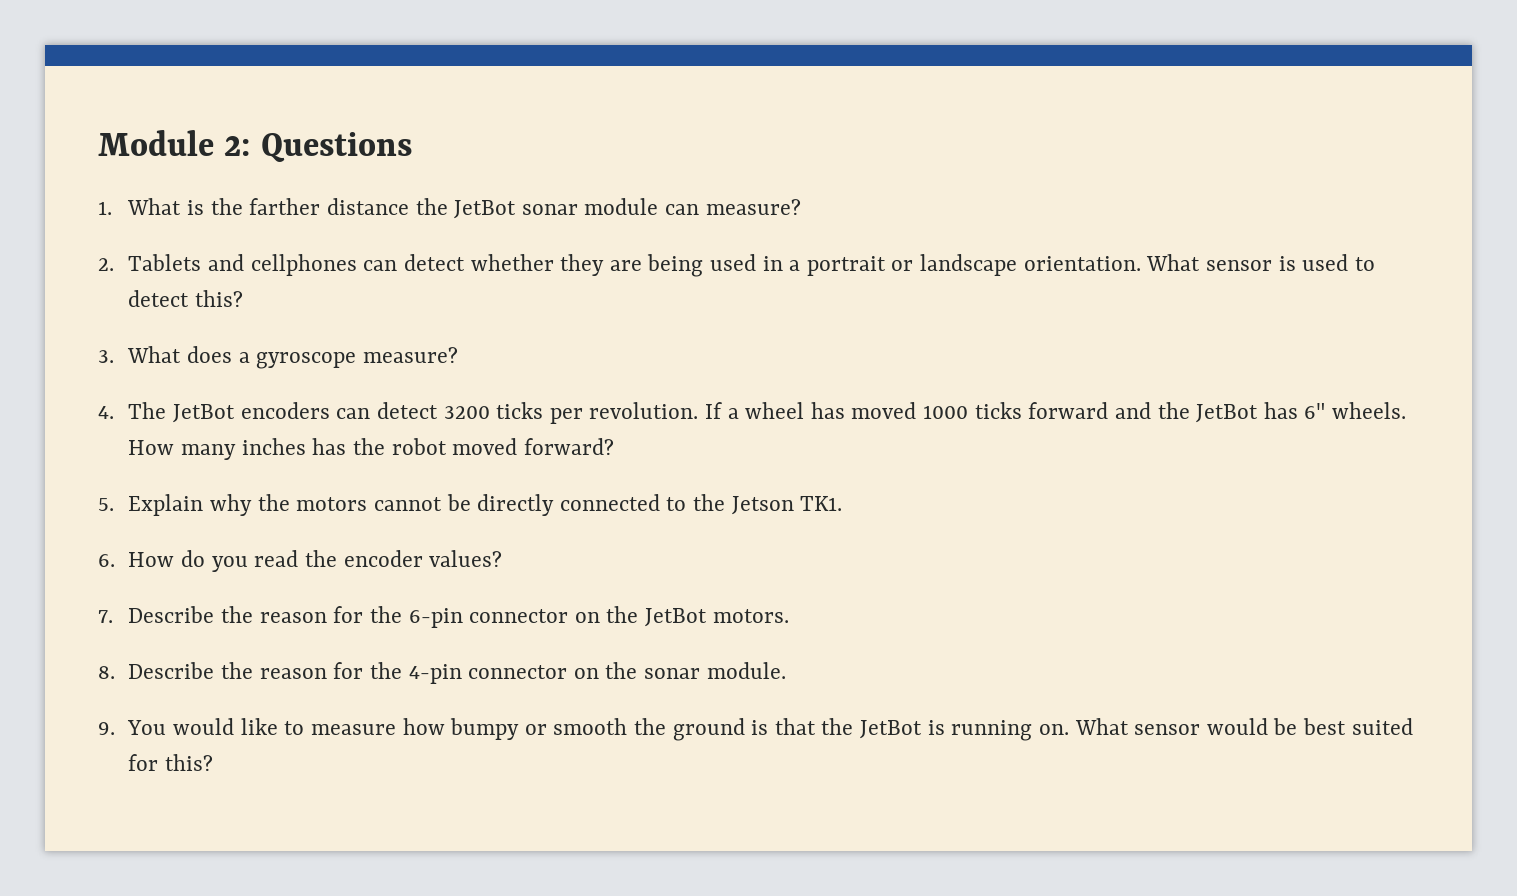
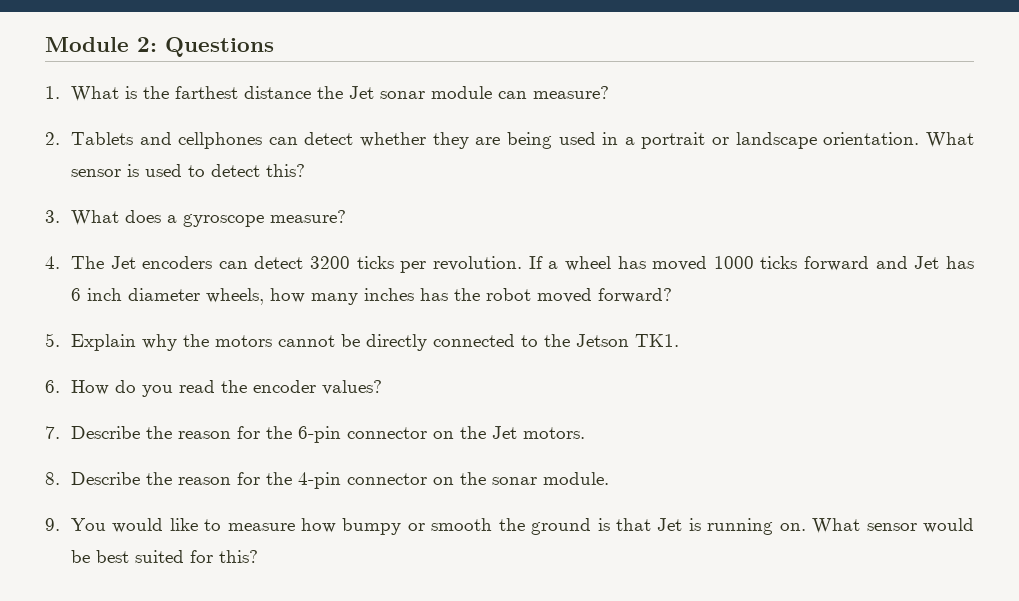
- 1. What is the farther distance the JetBot sonar module can measure?
+ 1. What is the farthest distance the Jet sonar module can measure?
- 4. The JetBot encoders can detect 3200 ticks per revolution.
+ 4. The Jet encoders can detect 3200 ticks per revolution.
- If a wheel has moved 1000 ticks forward and the JetBot has 6" wheels. How many inches has the robot moved forward?
+ If a wheel has moved 1000 ticks forward and Jet has 6 inch diameter wheels, how many inches has the robot moved forward?
- 7. Describe the reason for the 6-pin connector on the JetBot motors.
+ 7. Describe the reason for the 6-pin connector on the Jet motors.
- 9. You would like to measure how bumpy or smooth the ground is that the JetBot is running on.
+ 9. You would like to measure how bumpy or smooth the ground is that Jet is running on.

